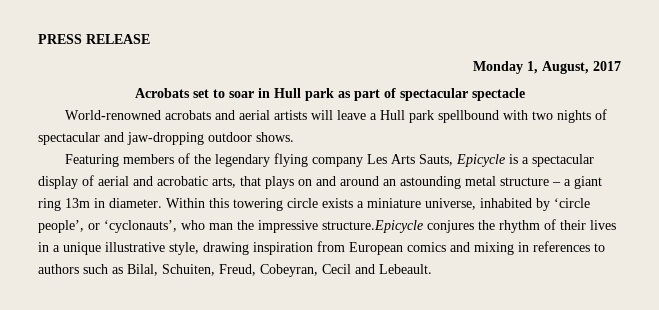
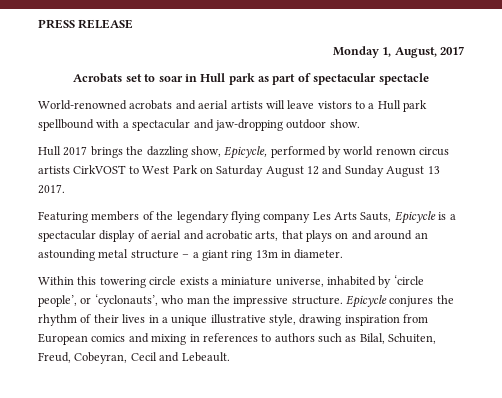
- World-renowned acrobats and aerial artists will leave a Hull park spellbound with two nights of spectacular and jaw-dropping outdoor shows.
+ World-renowned acrobats and aerial artists will leave vistors to a Hull park spellbound with a spectacular and jaw-dropping outdoor show.
+ Hull 2017 brings the dazzling show, Epicycle, performed by world renown circus artists CirkVOST to West Park on Saturday August 12 and Sunday August 13 2017.
- Featuring members of the legendary flying company Les Arts Sauts, Epicycle is a spectacular display of aerial and acrobatic arts, that plays on and around an astounding metal structure – a giant ring 13m in diameter. Within this towering circle exists a miniature universe, inhabited by ‘circle people’, or ‘cyclonauts’, who man the impressive structure.Epicycle conjures the rhythm of their lives in a unique illustrative style, drawing inspiration from European comics and mixing in references to authors such as Bilal, Schuiten, Freud, Cobeyran, Cecil and Lebeault.
+ Featuring members of the legendary flying company Les Arts Sauts, Epicycle is a spectacular display of aerial and acrobatic arts, that plays on and around an astounding metal structure – a giant ring 13m in diameter.
+ Within this towering circle exists a miniature universe, inhabited by ‘circle people’, or ‘cyclonauts’, who man the impressive structure. Epicycle conjures the rhythm of their lives in a unique illustrative style, drawing inspiration from European comics and mixing in references to authors such as Bilal, Schuiten, Freud, Cobeyran, Cecil and Lebeault.

